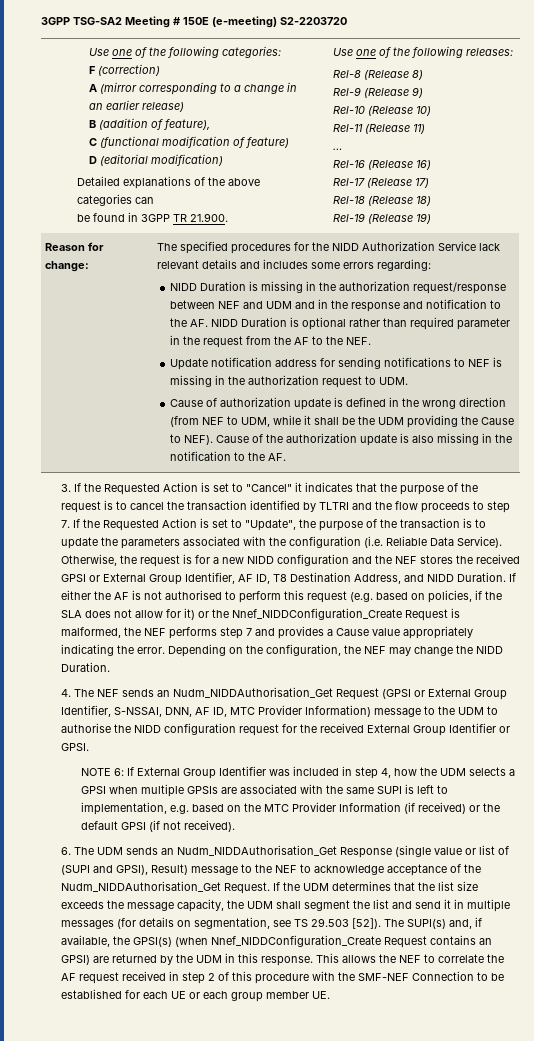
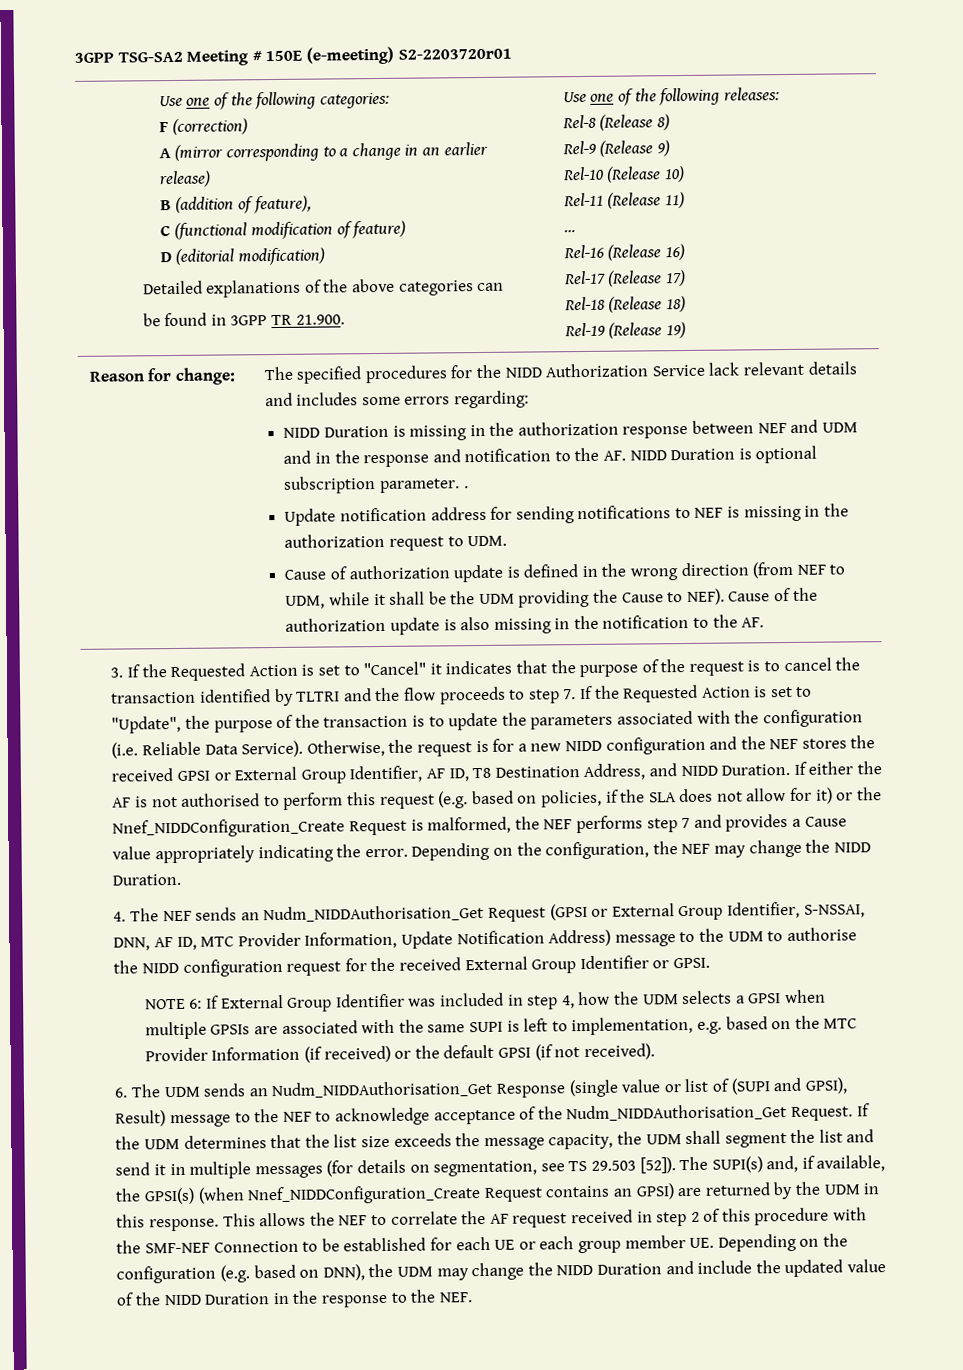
- 3GPP TSG-SA2 Meeting # 150E (e-meeting) S2-2203720
+ 3GPP TSG-SA2 Meeting # 150E (e-meeting) S2-2203720r01
- NIDD Duration is missing in the authorization request/response between NEF and UDM and in the response and notification to the AF. NIDD Duration is optional rather than required parameter in the request from the AF to the NEF.
+ NIDD Duration is missing in the authorization response between NEF and UDM and in the response and notification to the AF. NIDD Duration is optional subscription parameter. .
- 4. The NEF sends an Nudm_NIDDAuthorisation_Get Request (GPSI or External Group Identifier, S-NSSAI, DNN, AF ID, MTC Provider Information) message to the UDM to authorise the NIDD configuration request for the received External Group Identifier or GPSI.
+ 4. The NEF sends an Nudm_NIDDAuthorisation_Get Request (GPSI or External Group Identifier, S-NSSAI, DNN, AF ID, MTC Provider Information, Update Notification Address) message to the UDM to authorise the NIDD configuration request for the received External Group Identifier or GPSI.
- This allows the NEF to correlate the AF request received in step 2 of this procedure with the SMF-NEF Connection to be established for each UE or each group member UE.
+ This allows the NEF to correlate the AF request received in step 2 of this procedure with the SMF-NEF Connection to be established for each UE or each group member UE. Depending on the configuration (e.g. based on DNN), the UDM may change the NIDD Duration and include the updated value of the NIDD Duration in the response to the NEF.

